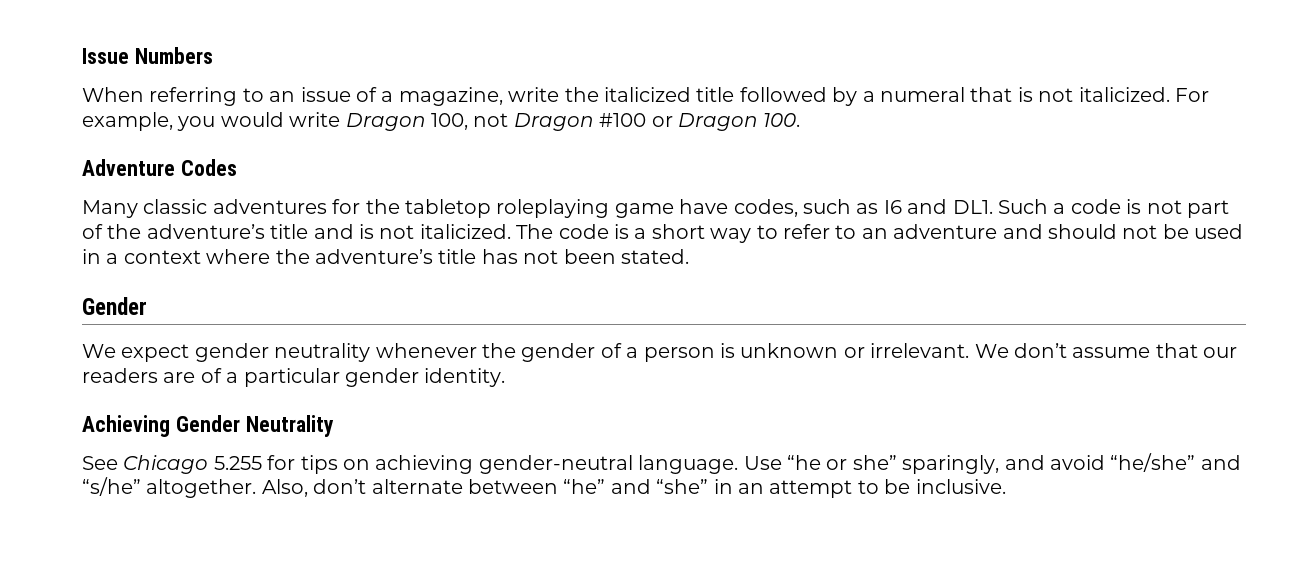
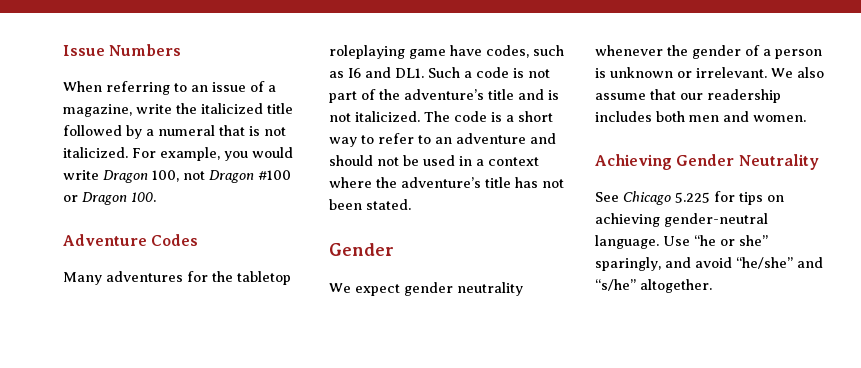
- Many classic adventures for the tabletop roleplaying game have codes, such as I6 and DL1. Such a code is not part of the adventure’s title and is not italicized.
+ Many adventures for the tabletop roleplaying game have codes, such as I6 and DL1. Such a code is not part of the adventure’s title and is not italicized.
- We don’t assume that our readers are of a particular gender identity.
+ We also assume that our readership includes both men and women.
- See Chicago 5.255 for tips on achieving gender-neutral language.
+ See Chicago 5.225 for tips on achieving gender-neutral language.
- Also, don’t alternate between “he” and “she” in an attempt to be inclusive.

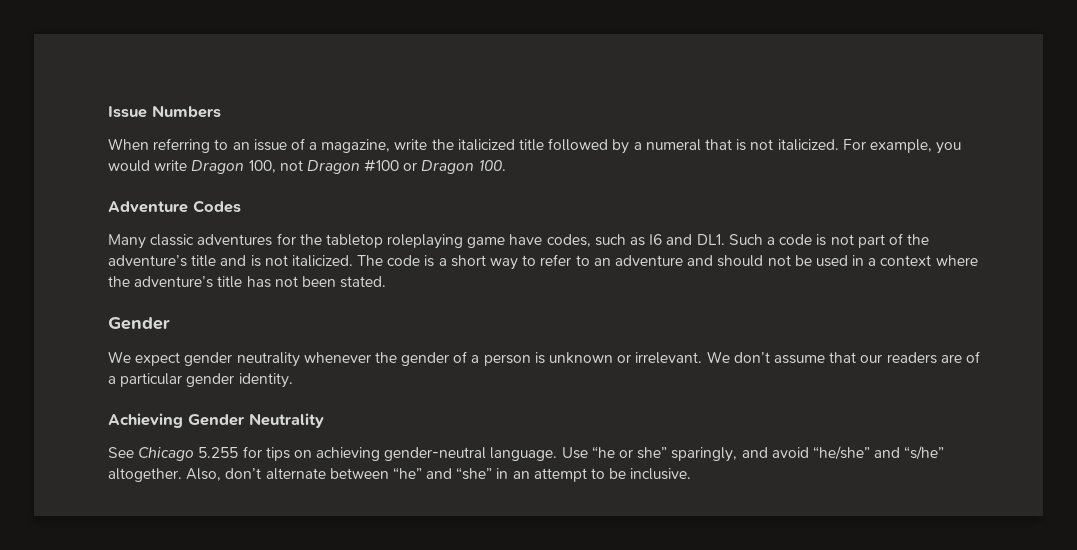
- Many adventures for the tabletop roleplaying game have codes, such as I6 and DL1. Such a code is not part of the adventure’s title and is not italicized.
+ Many classic adventures for the tabletop roleplaying game have codes, such as I6 and DL1. Such a code is not part of the adventure’s title and is not italicized.
- We also assume that our readership includes both men and women.
+ We don’t assume that our readers are of a particular gender identity.
- See Chicago 5.225 for tips on achieving gender-neutral language.
+ See Chicago 5.255 for tips on achieving gender-neutral language.
+ Also, don’t alternate between “he” and “she” in an attempt to be inclusive.

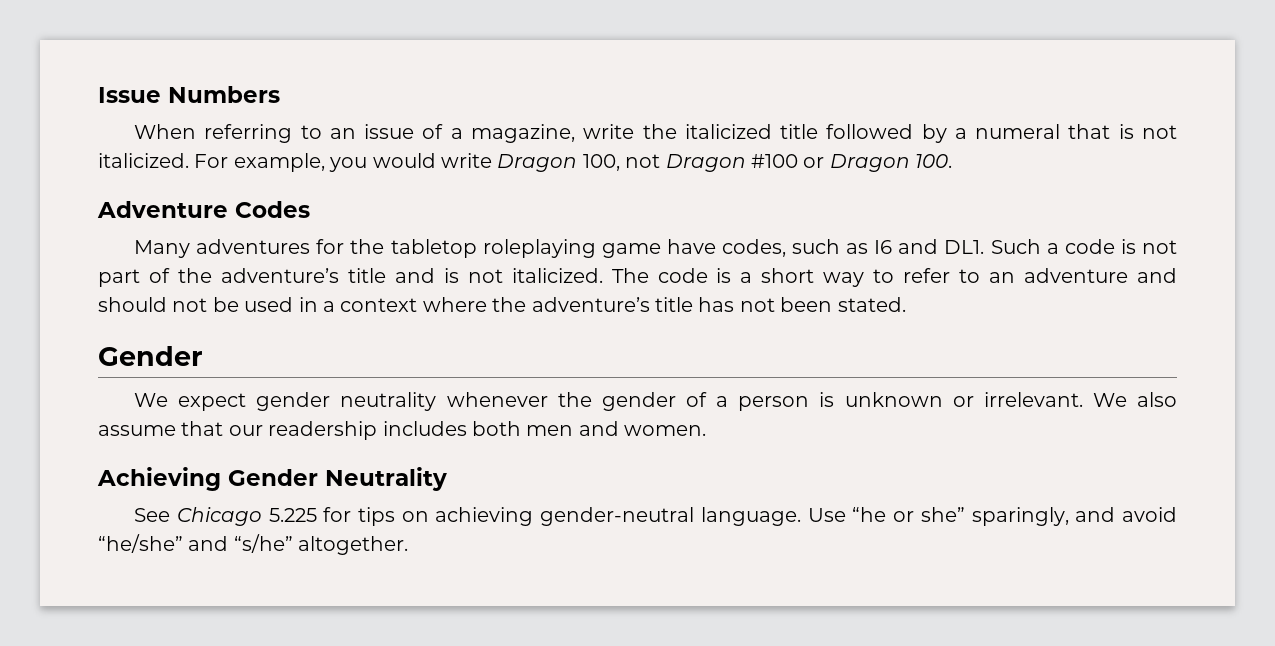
- Many classic adventures for the tabletop roleplaying game have codes, such as I6 and DL1. Such a code is not part of the adventure’s title and is not italicized.
+ Many adventures for the tabletop roleplaying game have codes, such as I6 and DL1. Such a code is not part of the adventure’s title and is not italicized.
- We don’t assume that our readers are of a particular gender identity.
+ We also assume that our readership includes both men and women.
- See Chicago 5.255 for tips on achieving gender-neutral language.
+ See Chicago 5.225 for tips on achieving gender-neutral language.
- Also, don’t alternate between “he” and “she” in an attempt to be inclusive.

